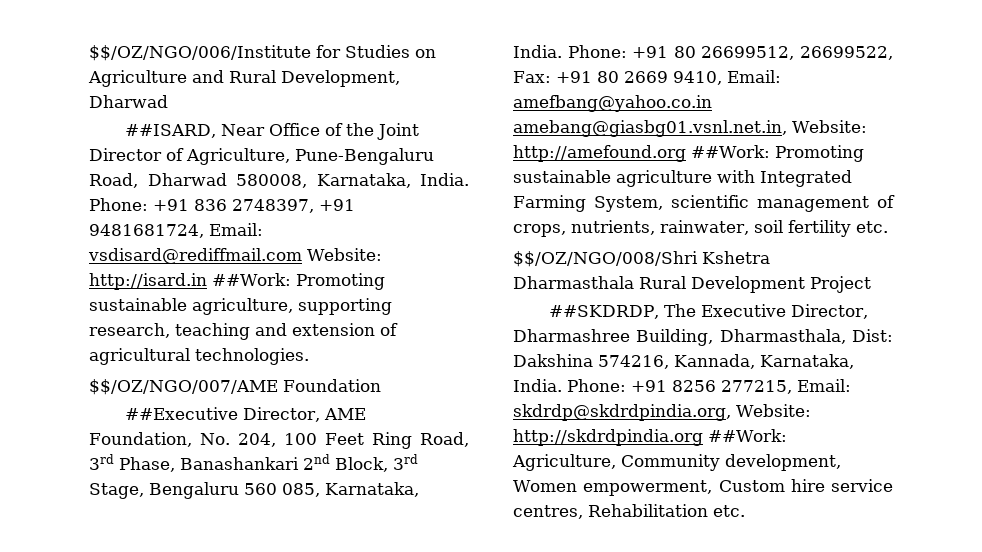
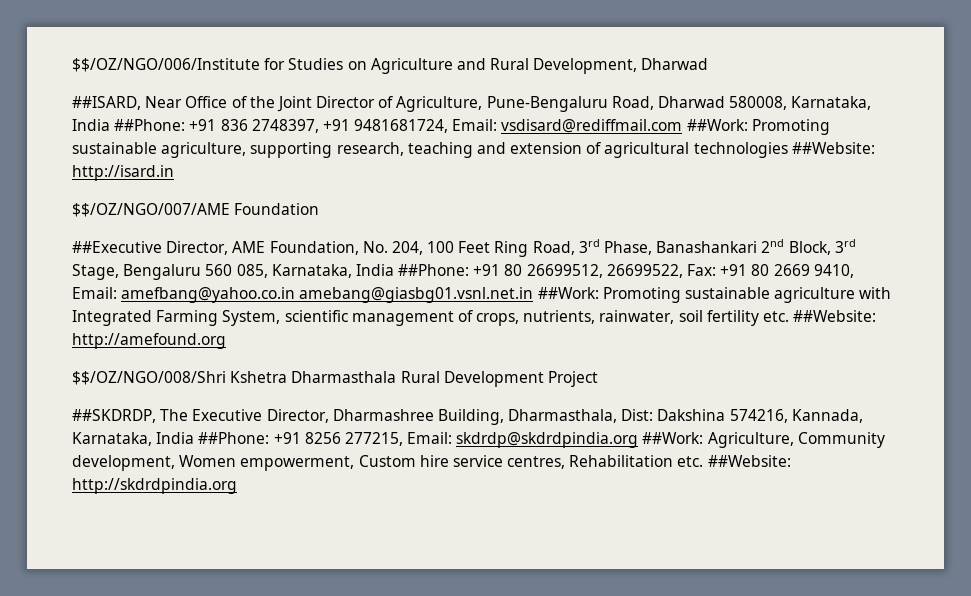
- ##ISARD, Near Office of the Joint Director of Agriculture, Pune-Bengaluru Road, Dharwad 580008, Karnataka, India. Phone: +91 836 2748397, +91 9481681724, Email: vsdisard@rediffmail.com Website: http://isard.in ##Work: Promoting sustainable agriculture, supporting research, teaching and extension of agricultural technologies.
+ ##ISARD, Near Office of the Joint Director of Agriculture, Pune-Bengaluru Road, Dharwad 580008, Karnataka, India ##Phone: +91 836 2748397, +91 9481681724, Email: vsdisard@rediffmail.com ##Work: Promoting sustainable agriculture, supporting research, teaching and extension of agricultural technologies ##Website: http://isard.in
- ##Executive Director, AME Foundation, No. 204, 100 Feet Ring Road, 3rd Phase, Banashankari 2nd Block, 3rd Stage, Bengaluru 560 085, Karnataka, India. Phone: +91 80 26699512, 26699522, Fax: +91 80 2669 9410, Email: amefbang@yahoo.co.in amebang@giasbg01.vsnl.net.in, Website: http://amefound.org ##Work: Promoting sustainable agriculture with Integrated Farming System, scientific management of crops, nutrients, rainwater, soil fertility etc.
+ ##Executive Director, AME Foundation, No. 204, 100 Feet Ring Road, 3rd Phase, Banashankari 2nd Block, 3rd Stage, Bengaluru 560 085, Karnataka, India ##Phone: +91 80 26699512, 26699522, Fax: +91 80 2669 9410, Email: amefbang@yahoo.co.in amebang@giasbg01.vsnl.net.in ##Work: Promoting sustainable agriculture with Integrated Farming System, scientific management of crops, nutrients, rainwater, soil fertility etc. ##Website: http://amefound.org
- ##SKDRDP, The Executive Director, Dharmashree Building, Dharmasthala, Dist: Dakshina 574216, Kannada, Karnataka, India. Phone: +91 8256 277215, Email: skdrdp@skdrdpindia.org, Website: http://skdrdpindia.org ##Work: Agriculture, Community development, Women empowerment, Custom hire service centres, Rehabilitation etc.
+ ##SKDRDP, The Executive Director, Dharmashree Building, Dharmasthala, Dist: Dakshina 574216, Kannada, Karnataka, India ##Phone: +91 8256 277215, Email: skdrdp@skdrdpindia.org ##Work: Agriculture, Community development, Women empowerment, Custom hire service centres, Rehabilitation etc. ##Website: http://skdrdpindia.org

